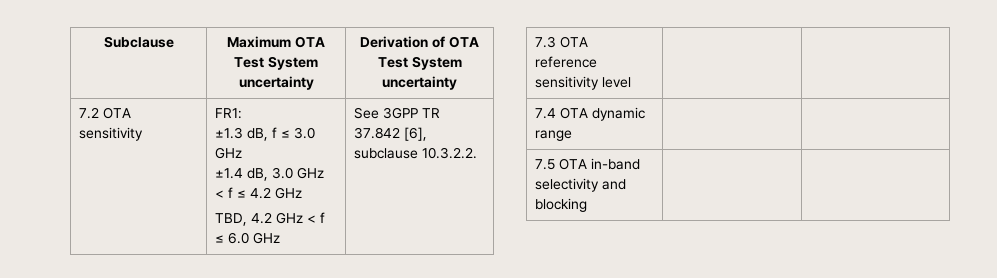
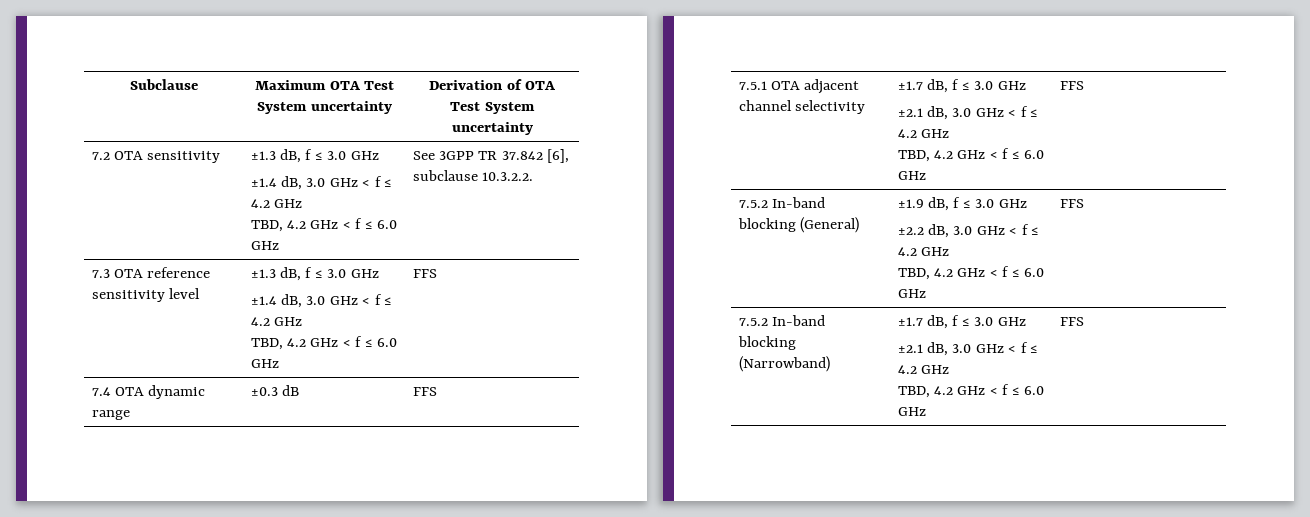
- 7.2 OTA sensitivity | FR1:
- ±1.3 dB, f ≤ 3.0 GHz
+ 7.2 OTA sensitivity | ±1.3 dB, f ≤ 3.0 GHz
- 7.3 OTA reference sensitivity level | |
- 7.4 OTA dynamic range | |
- 7.5 OTA in-band selectivity and blocking | |
+ 7.3 OTA reference sensitivity level | ±1.3 dB, f ≤ 3.0 GHz
+ ±1.4 dB, 3.0 GHz < f ≤ 4.2 GHz
+ TBD, 4.2 GHz < f ≤ 6.0 GHz | FFS
+ 7.4 OTA dynamic range | ±0.3 dB | FFS
+ 7.5.1 OTA adjacent channel selectivity | ±1.7 dB, f ≤ 3.0 GHz
+ ±2.1 dB, 3.0 GHz < f ≤ 4.2 GHz
+ TBD, 4.2 GHz < f ≤ 6.0 GHz | FFS
+ 7.5.2 In-band blocking (General) | ±1.9 dB, f ≤ 3.0 GHz
+ ±2.2 dB, 3.0 GHz < f ≤ 4.2 GHz
+ TBD, 4.2 GHz < f ≤ 6.0 GHz | FFS
+ 7.5.2 In-band blocking (Narrowband) | ±1.7 dB, f ≤ 3.0 GHz
+ ±2.1 dB, 3.0 GHz < f ≤ 4.2 GHz
+ TBD, 4.2 GHz < f ≤ 6.0 GHz | FFS

